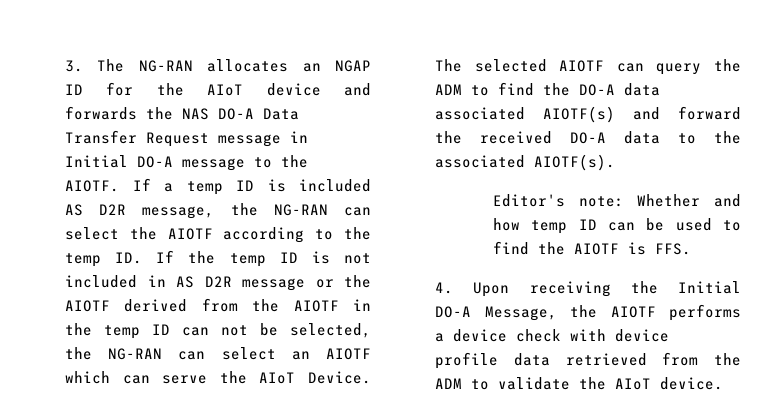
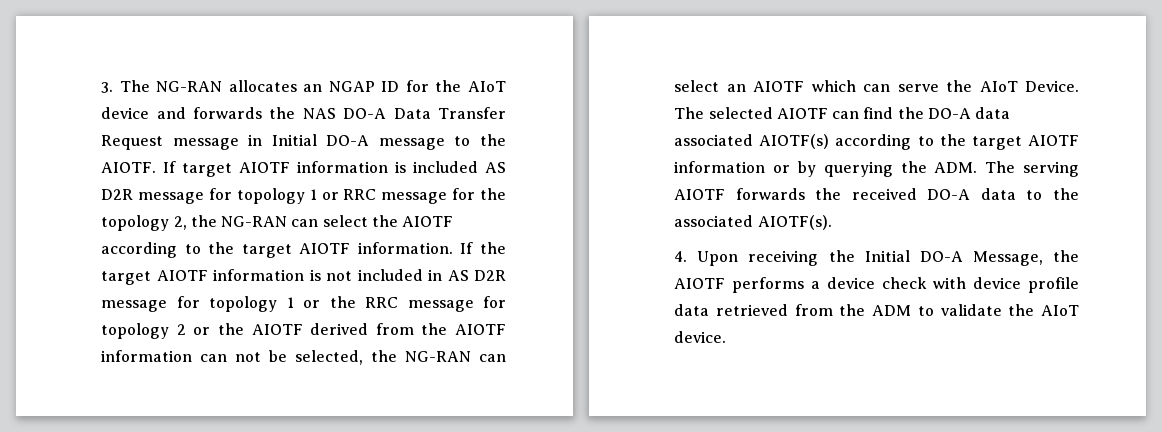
- If a temp ID is included AS D2R message, the NG-RAN can select the AIOTF according to the temp ID. If the temp ID is not included in AS D2R message or the AIOTF derived from the AIOTF in the temp ID can not be selected, the NG-RAN can select an AIOTF which can serve the AIoT Device.
+ If target AIOTF information is included AS D2R message for topology 1 or RRC message for the topology 2, the NG-RAN can select the AIOTF according to the target AIOTF information. If the target AIOTF information is not included in AS D2R message for topology 1 or the RRC message for topology 2 or the AIOTF derived from the AIOTF information can not be selected, the NG-RAN can select an AIOTF which can serve the AIoT Device.
- The selected AIOTF can query the ADM to find the DO-A data associated AIOTF(s) and forward the received DO-A data to the associated AIOTF(s).
+ The selected AIOTF can find the DO-A data associated AIOTF(s) according to the target AIOTF information or by querying the ADM. The serving AIOTF forwards the received DO-A data to the associated AIOTF(s).
- Editor's note: Whether and how temp ID can be used to find the AIOTF is FFS.

